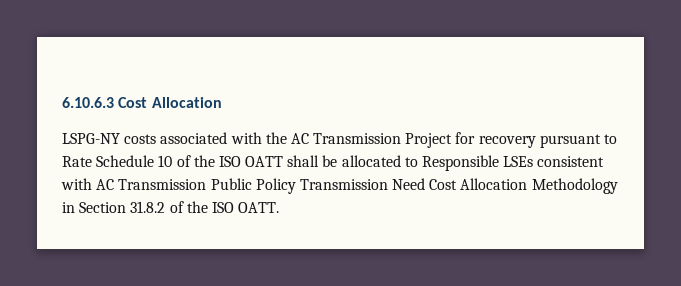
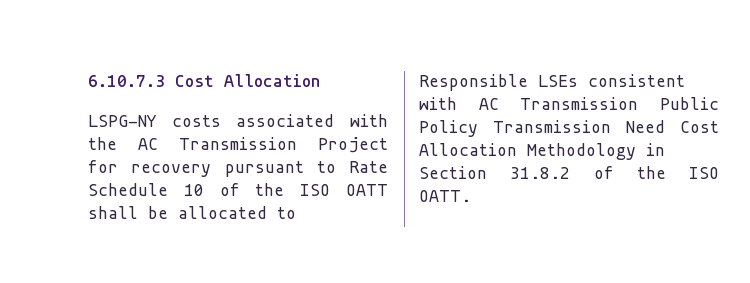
- 6.10.6.3 Cost Allocation
+ 6.10.7.3 Cost Allocation

